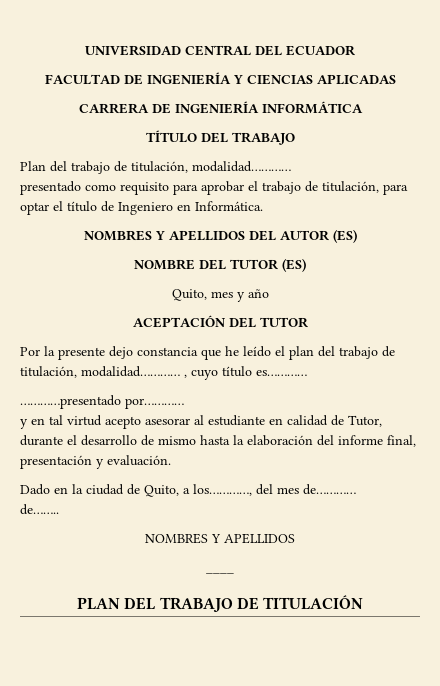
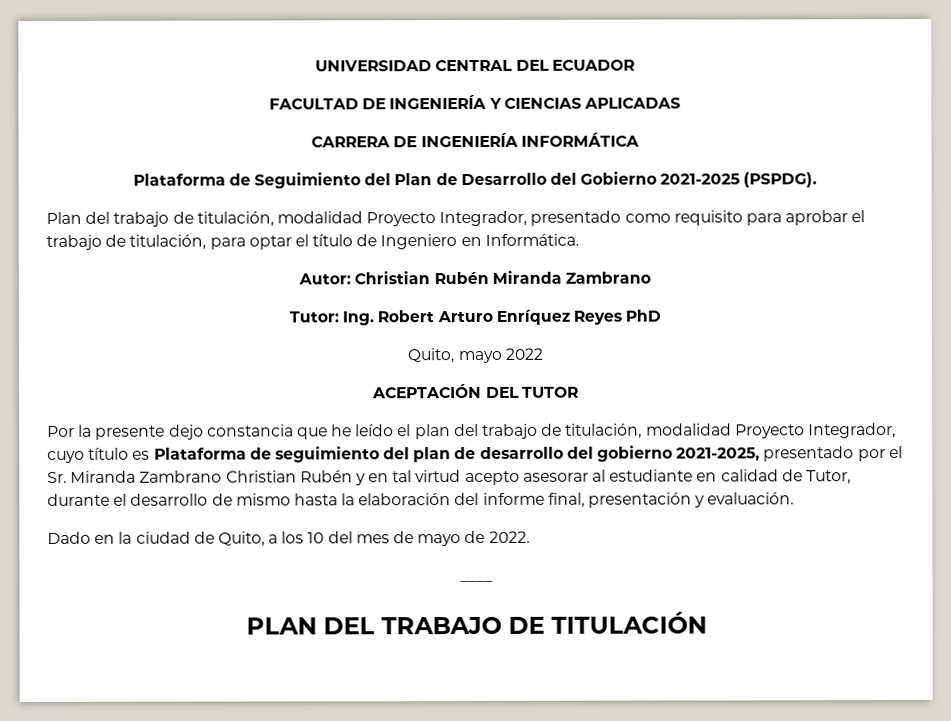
- TÍTULO DEL TRABAJO
+ Plataforma de Seguimiento del Plan de Desarrollo del Gobierno 2021-2025 (PSPDG).
- Plan del trabajo de titulación, modalidad…………
- presentado como requisito para aprobar el trabajo de titulación, para optar el título de Ingeniero en Informática.
+ Plan del trabajo de titulación, modalidad Proyecto Integrador, presentado como requisito para aprobar el trabajo de titulación, para optar el título de Ingeniero en Informática.
- NOMBRES Y APELLIDOS DEL AUTOR (ES)
- NOMBRE DEL TUTOR (ES)
- Quito, mes y año
+ Autor: Christian Rubén Miranda Zambrano
+ Tutor: Ing. Robert Arturo Enríquez Reyes PhD
+ Quito, mayo 2022
- Por la presente dejo constancia que he leído el plan del trabajo de titulación, modalidad………… , cuyo título es…………
- …………presentado por…………
- y en tal virtud acepto asesorar al estudiante en calidad de Tutor, durante el desarrollo de mismo hasta la elaboración del informe final, presentación y evaluación.
+ Por la presente dejo constancia que he leído el plan del trabajo de titulación, modalidad Proyecto Integrador, cuyo título es Plataforma de seguimiento del plan de desarrollo del gobierno 2021-2025, presentado por el Sr. Miranda Zambrano Christian Rubén y en tal virtud acepto asesorar al estudiante en calidad de Tutor, durante el desarrollo de mismo hasta la elaboración del informe final, presentación y evaluación.
- Dado en la ciudad de Quito, a los…………, del mes de…………
- de……..
- NOMBRES Y APELLIDOS
+ Dado en la ciudad de Quito, a los 10 del mes de mayo de 2022.

